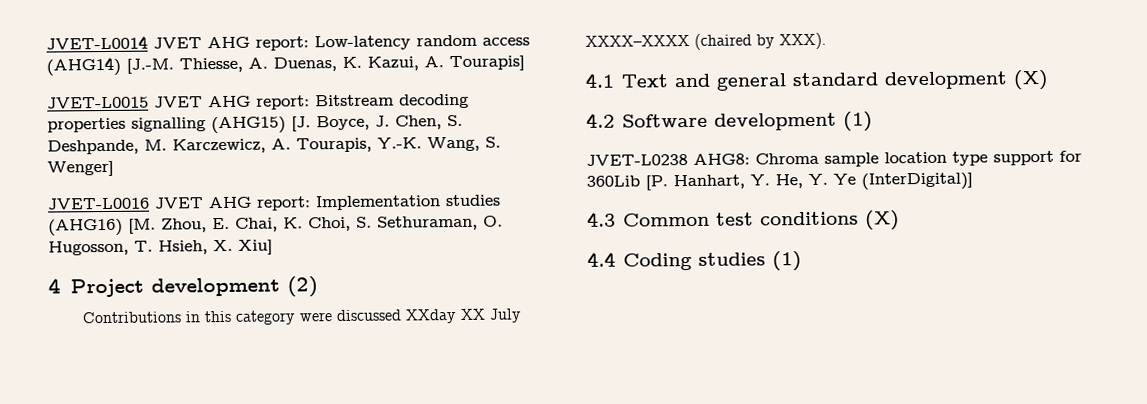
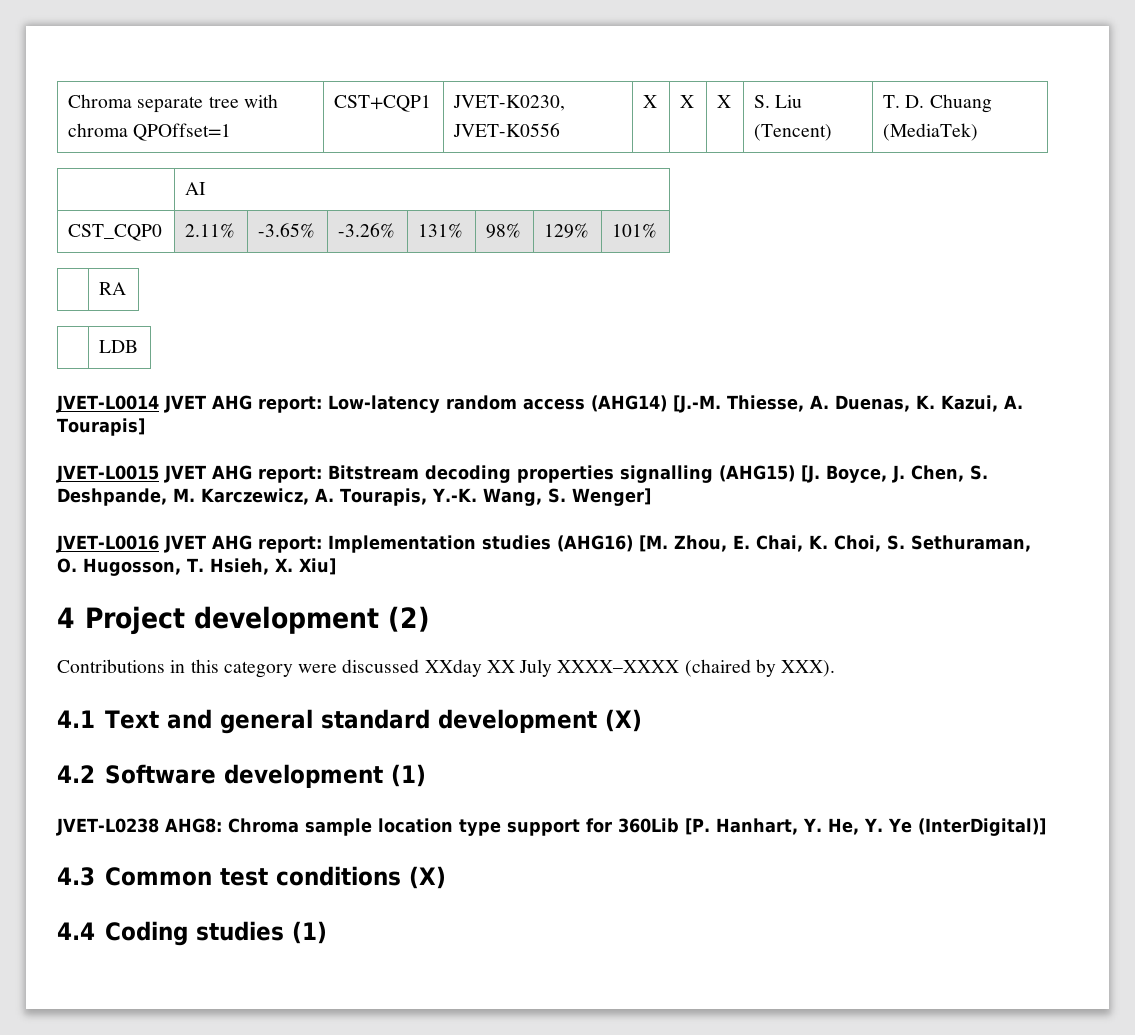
+ Chroma separate tree with chroma QPOffset=1 | CST+CQP1 | JVET-K0230, JVET-K0556 | X | X | X | S. Liu (Tencent) | T. D. Chuang (MediaTek)
+ | AI
+ CST_CQP0 | 2.11% | -3.65% | -3.26% | 131% | 98% | 129% | 101%
+ | RA
+ | LDB

